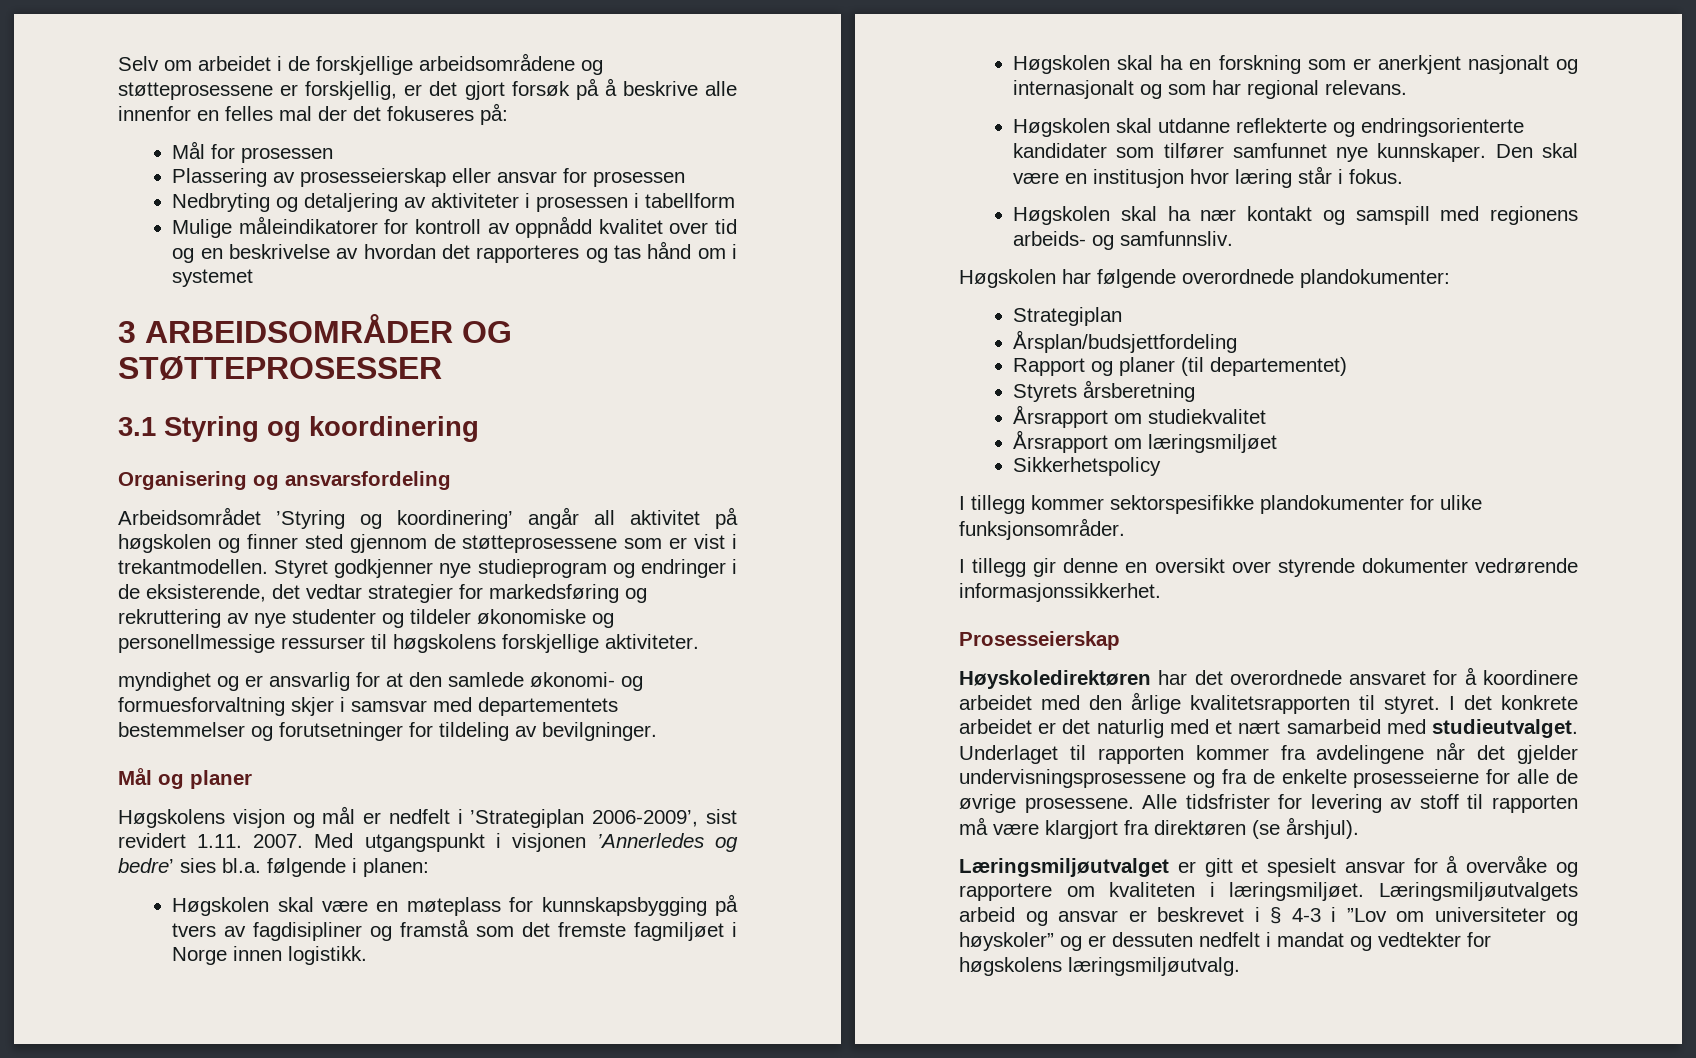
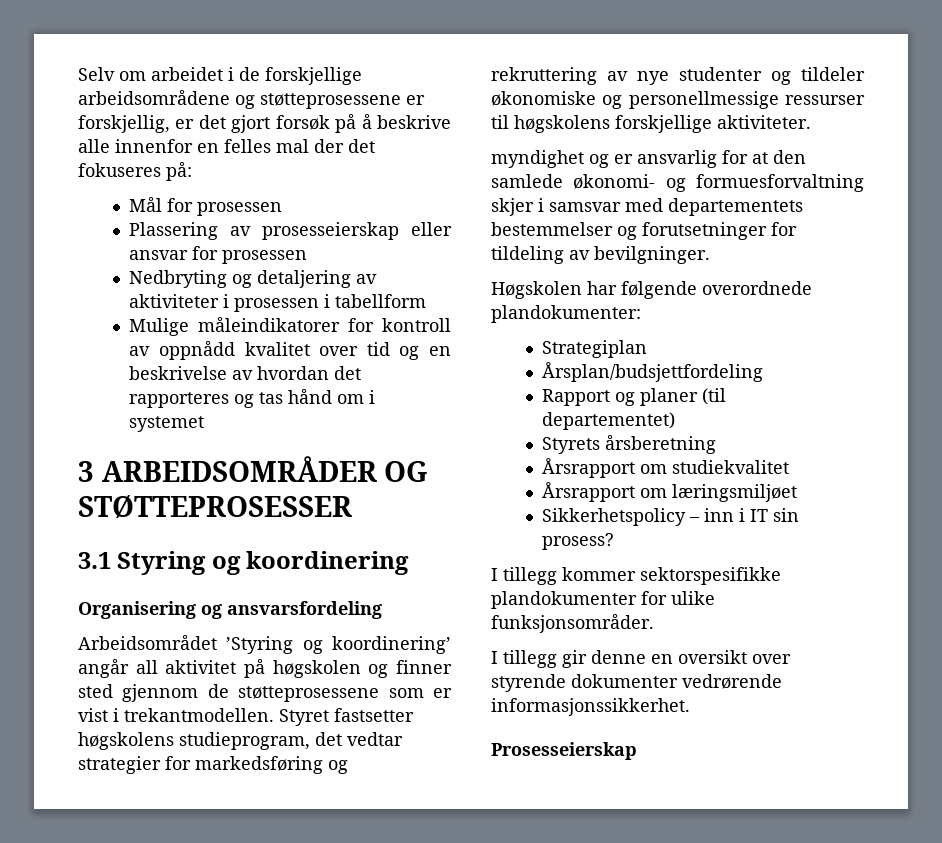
- Styret godkjenner nye studieprogram og endringer i de eksisterende, det vedtar strategier for markedsføring og rekruttering av nye studenter og tildeler økonomiske og personellmessige ressurser til høgskolens forskjellige aktiviteter.
+ Styret fastsetter høgskolens studieprogram, det vedtar strategier for markedsføring og rekruttering av nye studenter og tildeler økonomiske og personellmessige ressurser til høgskolens forskjellige aktiviteter.
- Mål og planer
- Høgskolens visjon og mål er nedfelt i ’Strategiplan 2006-2009’, sist revidert 1.11. 2007. Med utgangspunkt i visjonen ’Annerledes og bedre’ sies bl.a. følgende i planen:
- Høgskolen skal være en møteplass for kunnskapsbygging på tvers av fagdisipliner og framstå som det fremste fagmiljøet i Norge innen logistikk.
- Høgskolen skal ha en forskning som er anerkjent nasjonalt og internasjonalt og som har regional relevans.
- Høgskolen skal utdanne reflekterte og endringsorienterte kandidater som tilfører samfunnet nye kunnskaper. Den skal være en institusjon hvor læring står i fokus.
- Høgskolen skal ha nær kontakt og samspill med regionens arbeids- og samfunnsliv.
- Sikkerhetspolicy
+ Sikkerhetspolicy – inn i IT sin prosess?
- Høyskoledirektøren har det overordnede ansvaret for å koordinere arbeidet med den årlige kvalitetsrapporten til styret. I det konkrete arbeidet er det naturlig med et nært samarbeid med studieutvalget. Underlaget til rapporten kommer fra avdelingene når det gjelder undervisningsprosessene og fra de enkelte prosesseierne for alle de øvrige prosessene. Alle tidsfrister for levering av stoff til rapporten må være klargjort fra direktøren (se årshjul).
- Læringsmiljøutvalget er gitt et spesielt ansvar for å overvåke og rapportere om kvaliteten i læringsmiljøet. Læringsmiljøutvalgets arbeid og ansvar er beskrevet i § 4-3 i ”Lov om universiteter og høyskoler” og er dessuten nedfelt i mandat og vedtekter for høgskolens læringsmiljøutvalg.

